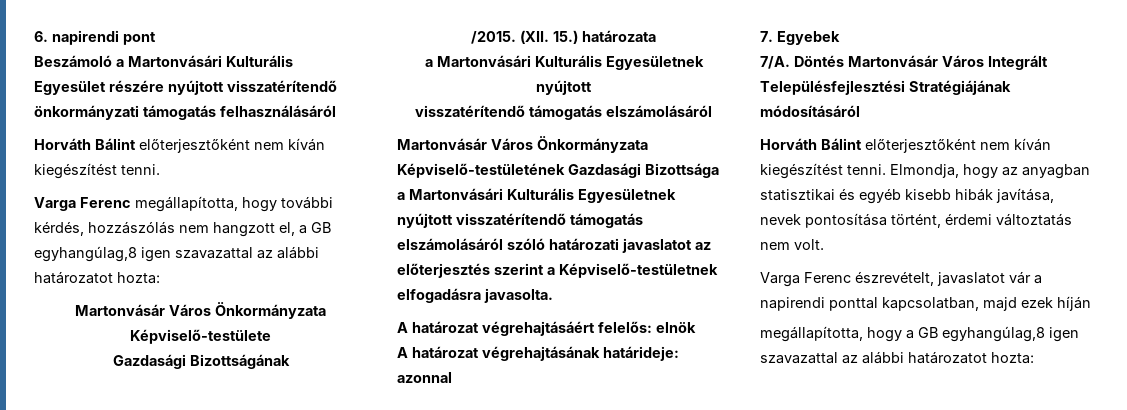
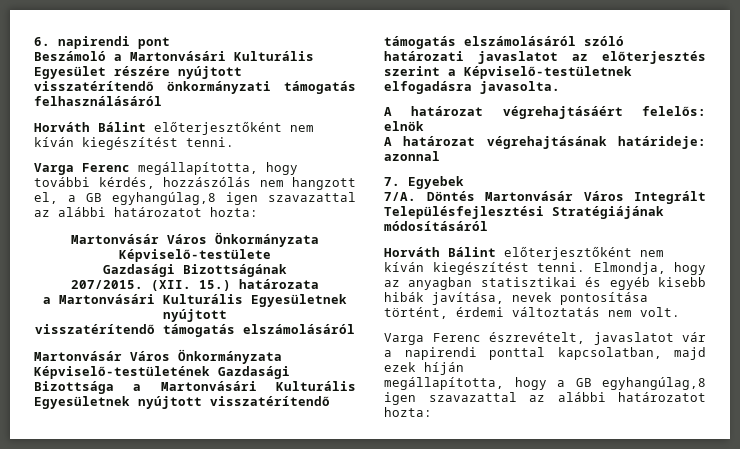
- /2015.
+ 207/2015.

